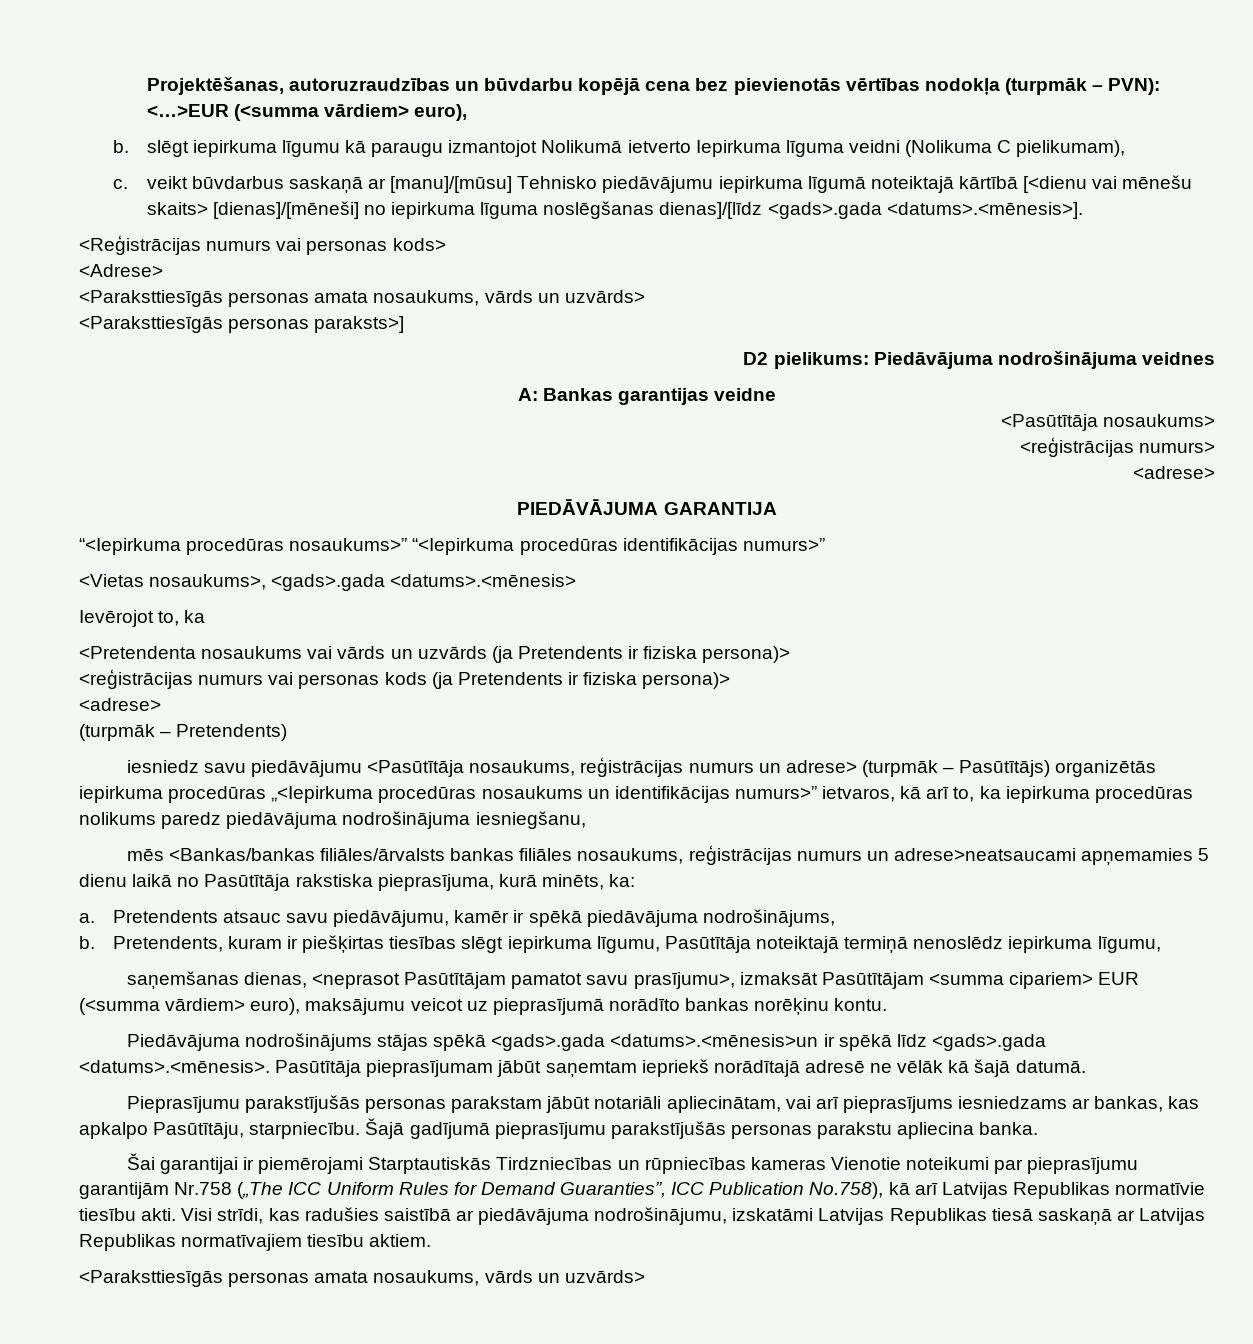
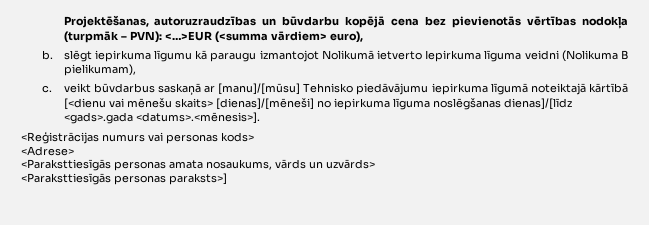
- b. slēgt iepirkuma līgumu kā paraugu izmantojot Nolikumā ietverto Iepirkuma līguma veidni (Nolikuma C pielikumam),
+ b. slēgt iepirkuma līgumu kā paraugu izmantojot Nolikumā ietverto Iepirkuma līguma veidni (Nolikuma B pielikumam),
- D2 pielikums: Piedāvājuma nodrošinājuma veidnes
- A: Bankas garantijas veidne
- <Pasūtītāja nosaukums>
- <reģistrācijas numurs>
- <adrese>
- PIEDĀVĀJUMA GARANTIJA
- “<Iepirkuma procedūras nosaukums>” “<Iepirkuma procedūras identifikācijas numurs>”
- <Vietas nosaukums>, <gads>.gada <datums>.<mēnesis>
- Ievērojot to, ka
- <Pretendenta nosaukums vai vārds un uzvārds (ja Pretendents ir fiziska persona)>
- <reģistrācijas numurs vai personas kods (ja Pretendents ir fiziska persona)>
- <adrese>
- (turpmāk – Pretendents)
- iesniedz savu piedāvājumu <Pasūtītāja nosaukums, reģistrācijas numurs un adrese> (turpmāk – Pasūtītājs) organizētās iepirkuma procedūras „<Iepirkuma procedūras nosaukums un identifikācijas numurs>” ietvaros, kā arī to, ka iepirkuma procedūras nolikums paredz piedāvājuma nodrošinājuma iesniegšanu,
- mēs <Bankas/bankas filiāles/ārvalsts bankas filiāles nosaukums, reģistrācijas numurs un adrese>neatsaucami apņemamies 5 dienu laikā no Pasūtītāja rakstiska pieprasījuma, kurā minēts, ka:
- a. Pretendents atsauc savu piedāvājumu, kamēr ir spēkā piedāvājuma nodrošinājums,
- b. Pretendents, kuram ir piešķirtas tiesības slēgt iepirkuma līgumu, Pasūtītāja noteiktajā termiņā nenoslēdz iepirkuma līgumu,
- saņemšanas dienas, <neprasot Pasūtītājam pamatot savu prasījumu>, izmaksāt Pasūtītājam <summa cipariem> EUR (<summa vārdiem> euro), maksājumu veicot uz pieprasījumā norādīto bankas norēķinu kontu.
- Piedāvājuma nodrošinājums stājas spēkā <gads>.gada <datums>.<mēnesis>un ir spēkā līdz <gads>.gada <datums>.<mēnesis>. Pasūtītāja pieprasījumam jābūt saņemtam iepriekš norādītajā adresē ne vēlāk kā šajā datumā.
- Pieprasījumu parakstījušās personas parakstam jābūt notariāli apliecinātam, vai arī pieprasījums iesniedzams ar bankas, kas apkalpo Pasūtītāju, starpniecību. Šajā gadījumā pieprasījumu parakstījušās personas parakstu apliecina banka.
- Šai garantijai ir piemērojami Starptautiskās Tirdzniecības un rūpniecības kameras Vienotie noteikumi par pieprasījumu garantijām Nr.758 („The ICC Uniform Rules for Demand Guaranties”, ICC Publication No.758), kā arī Latvijas Republikas normatīvie tiesību akti. Visi strīdi, kas radušies saistībā ar piedāvājuma nodrošinājumu, izskatāmi Latvijas Republikas tiesā saskaņā ar Latvijas Republikas normatīvajiem tiesību aktiem.
- <Paraksttiesīgās personas amata nosaukums, vārds un uzvārds>

